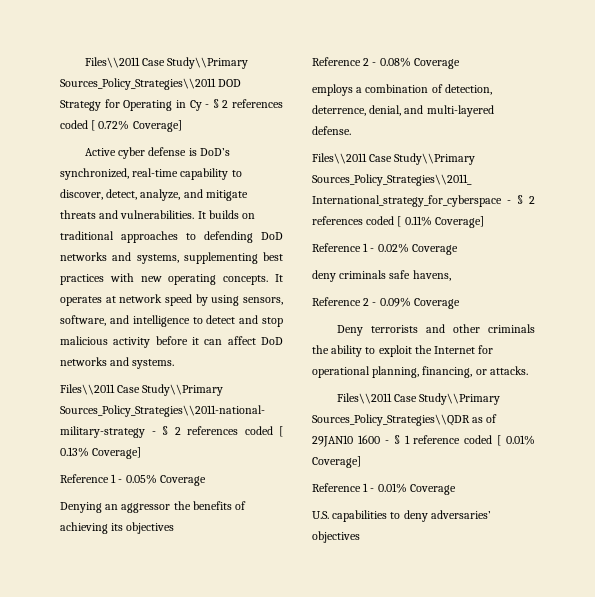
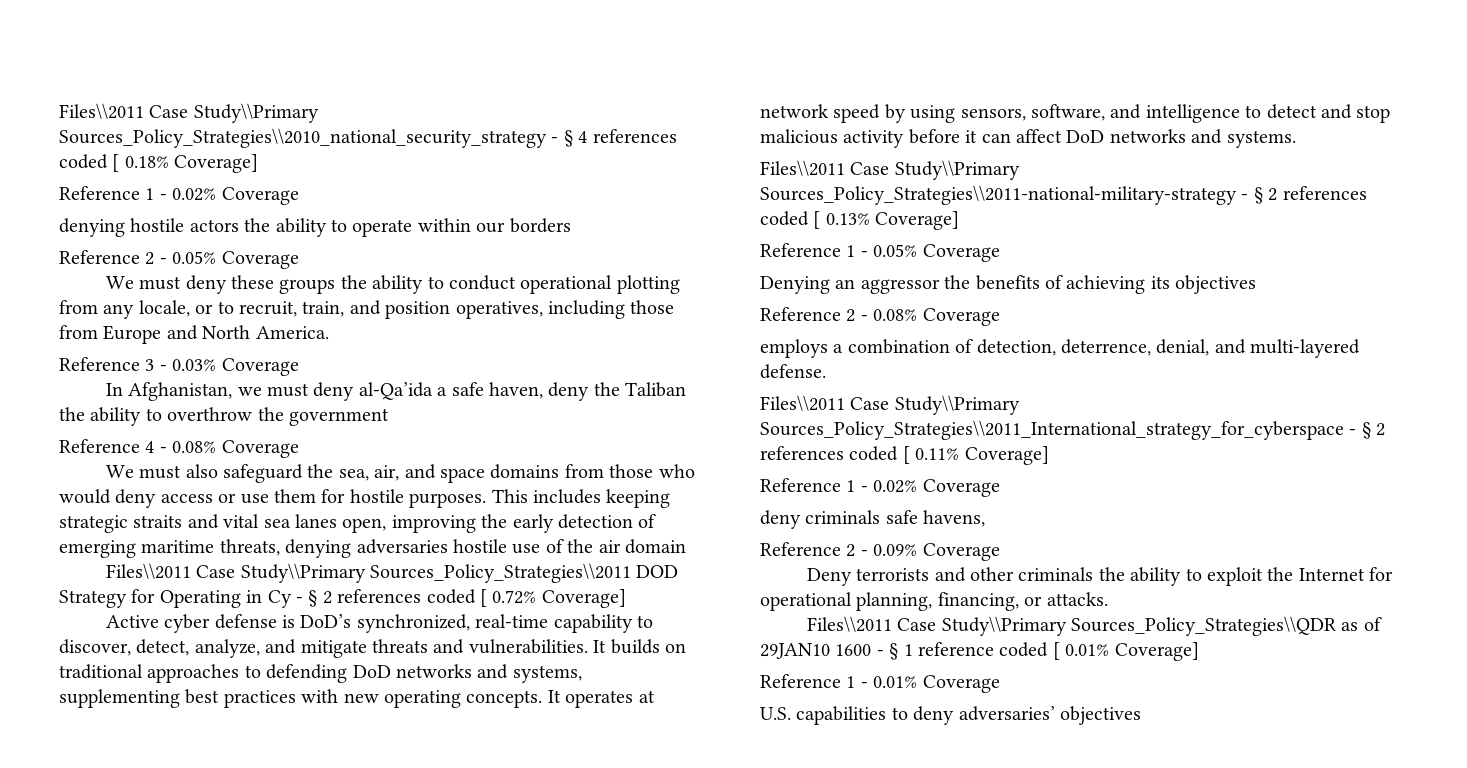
+ Files\\2011 Case Study\\Primary Sources_Policy_Strategies\\2010_national_security_strategy - § 4 references coded [ 0.18% Coverage]
+ Reference 1 - 0.02% Coverage
+ denying hostile actors the ability to operate within our borders
+ Reference 2 - 0.05% Coverage
+ We must deny these groups the ability to conduct operational plotting from any locale, or to recruit, train, and position operatives, including those from Europe and North America.
+ Reference 3 - 0.03% Coverage
+ In Afghanistan, we must deny al-Qa’ida a safe haven, deny the Taliban the ability to overthrow the government
+ Reference 4 - 0.08% Coverage
+ We must also safeguard the sea, air, and space domains from those who would deny access or use them for hostile purposes. This includes keeping strategic straits and vital sea lanes open, improving the early detection of emerging maritime threats, denying adversaries hostile use of the air domain

